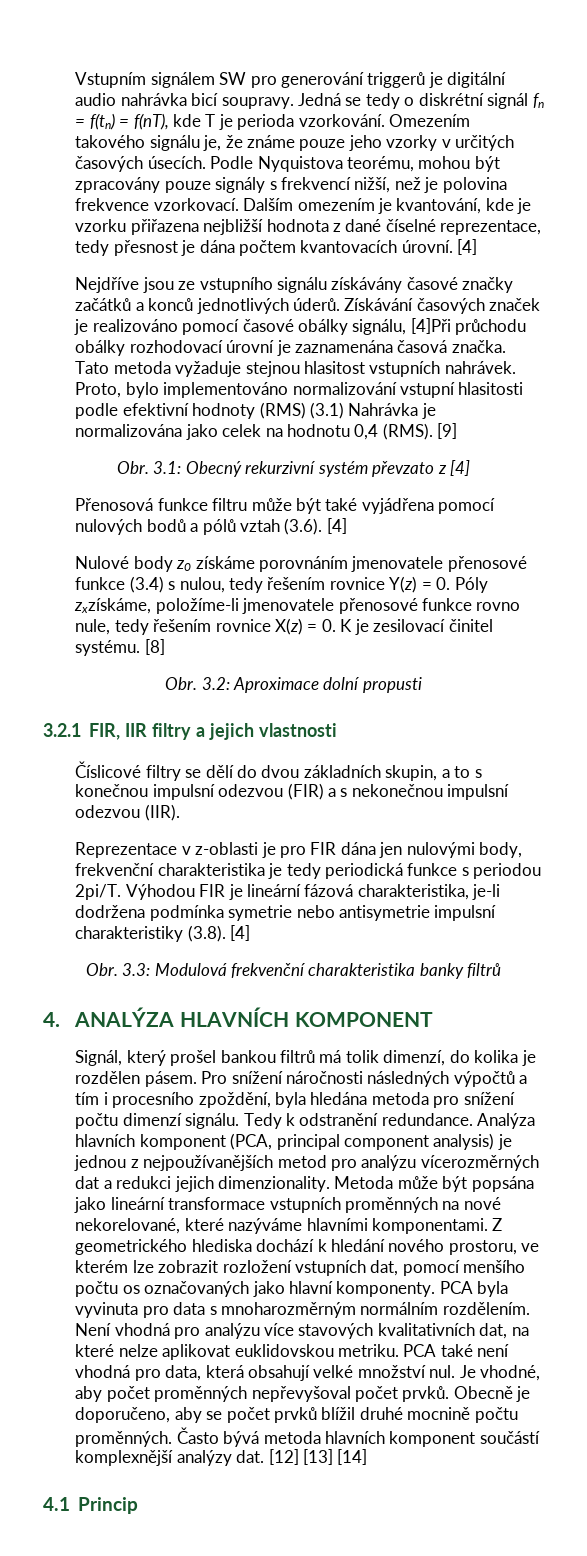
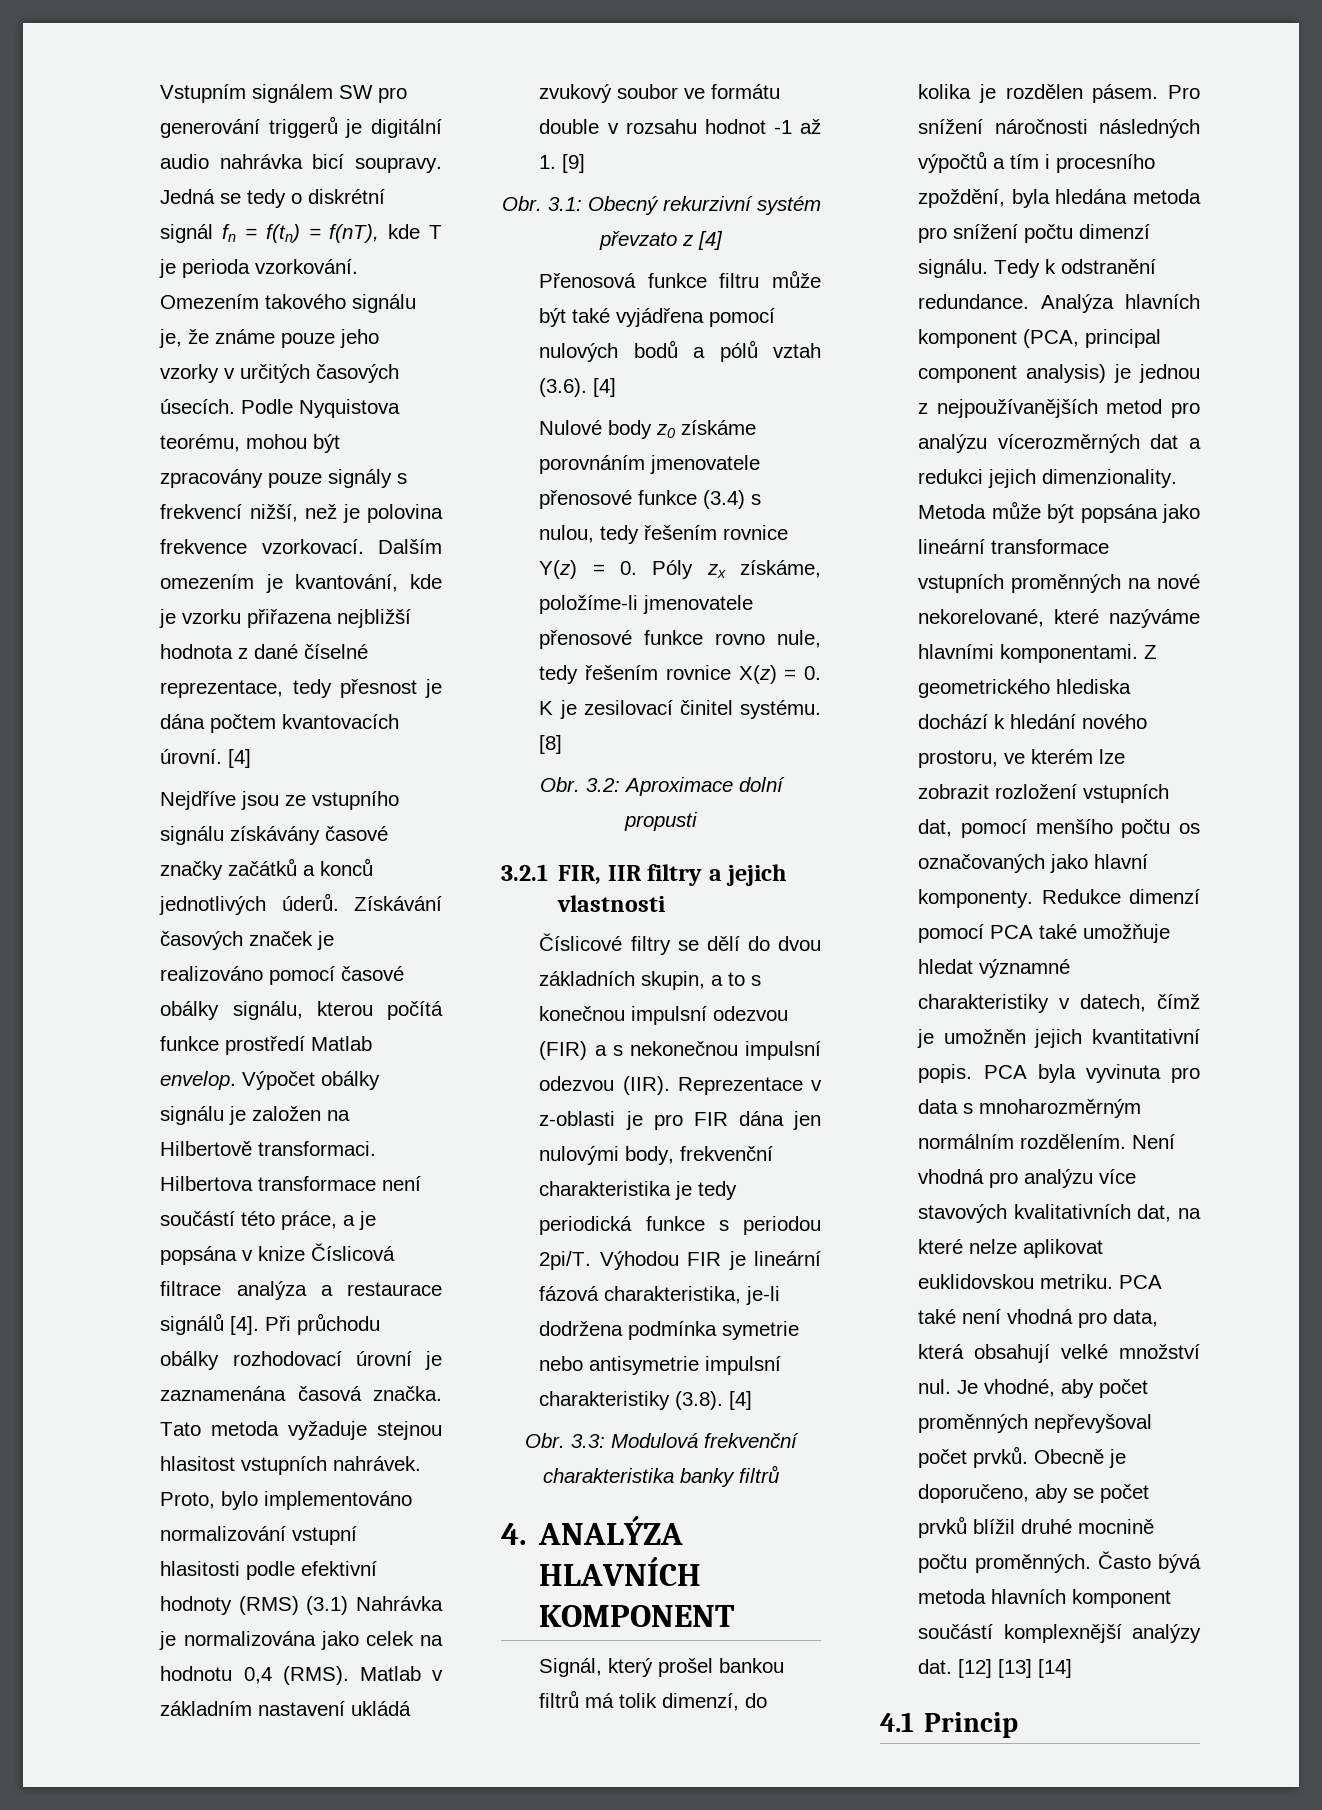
- Získávání časových značek je realizováno pomocí časové obálky signálu, [4]Při průchodu obálky rozhodovací úrovní je zaznamenána časová značka.
+ Získávání časových značek je realizováno pomocí časové obálky signálu, kterou počítá funkce prostředí Matlab envelop. Výpočet obálky signálu je založen na Hilbertově transformaci. Hilbertova transformace není součástí této práce, a je popsána v knize Číslicová filtrace analýza a restaurace signálů [4]. Při průchodu obálky rozhodovací úrovní je zaznamenána časová značka.
- [9]
+ Matlab v základním nastavení ukládá zvukový soubor ve formátu double v rozsahu hodnot -1 až 1. [9]
- Nulové body z0 získáme porovnáním jmenovatele přenosové funkce (3.4) s nulou, tedy řešením rovnice Y(z) = 0. Póly zxzískáme, položíme-li jmenovatele přenosové funkce rovno nule, tedy řešením rovnice X(z) = 0. K je zesilovací činitel systému.
+ Nulové body z0 získáme porovnáním jmenovatele přenosové funkce (3.4) s nulou, tedy řešením rovnice Y(z) = 0. Póly zx získáme, položíme-li jmenovatele přenosové funkce rovno nule, tedy řešením rovnice X(z) = 0. K je zesilovací činitel systému.
- Číslicové filtry se dělí do dvou základních skupin, a to s konečnou impulsní odezvou (FIR) a s nekonečnou impulsní odezvou (IIR).
- Reprezentace v z-oblasti je pro FIR dána jen nulovými body, frekvenční charakteristika je tedy periodická funkce s periodou 2pi/T.
+ Číslicové filtry se dělí do dvou základních skupin, a to s konečnou impulsní odezvou (FIR) a s nekonečnou impulsní odezvou (IIR). Reprezentace v z-oblasti je pro FIR dána jen nulovými body, frekvenční charakteristika je tedy periodická funkce s periodou 2pi/T.
+ Redukce dimenzí pomocí PCA také umožňuje hledat významné charakteristiky v datech, čímž je umožněn jejich kvantitativní popis.

